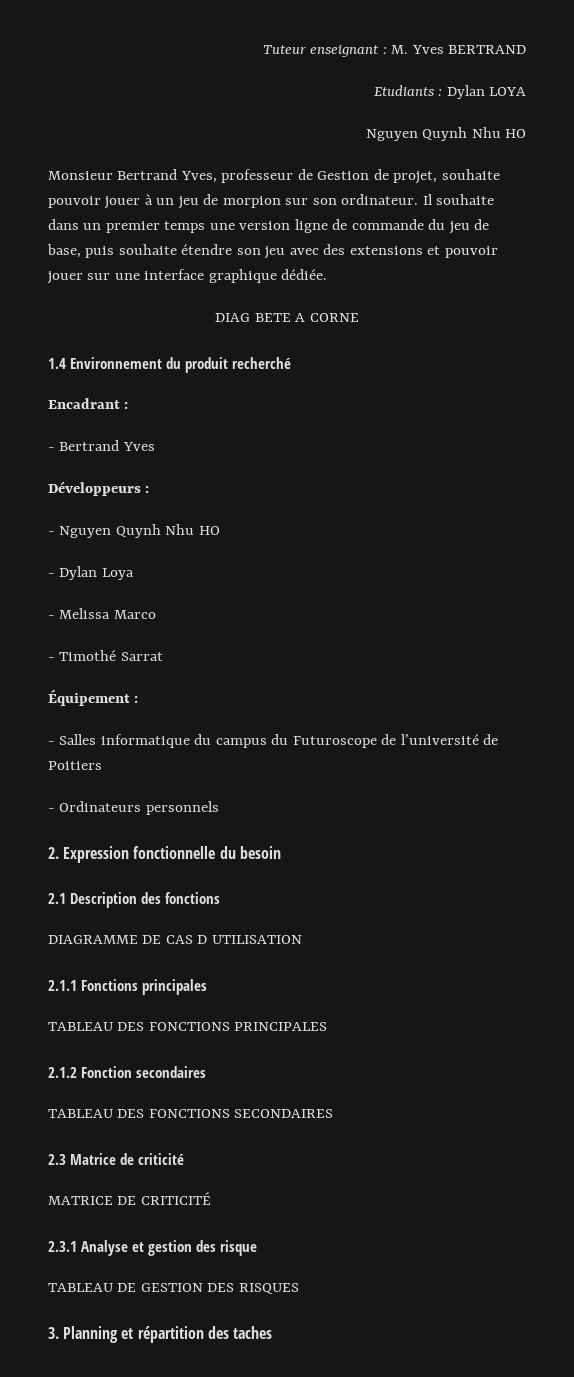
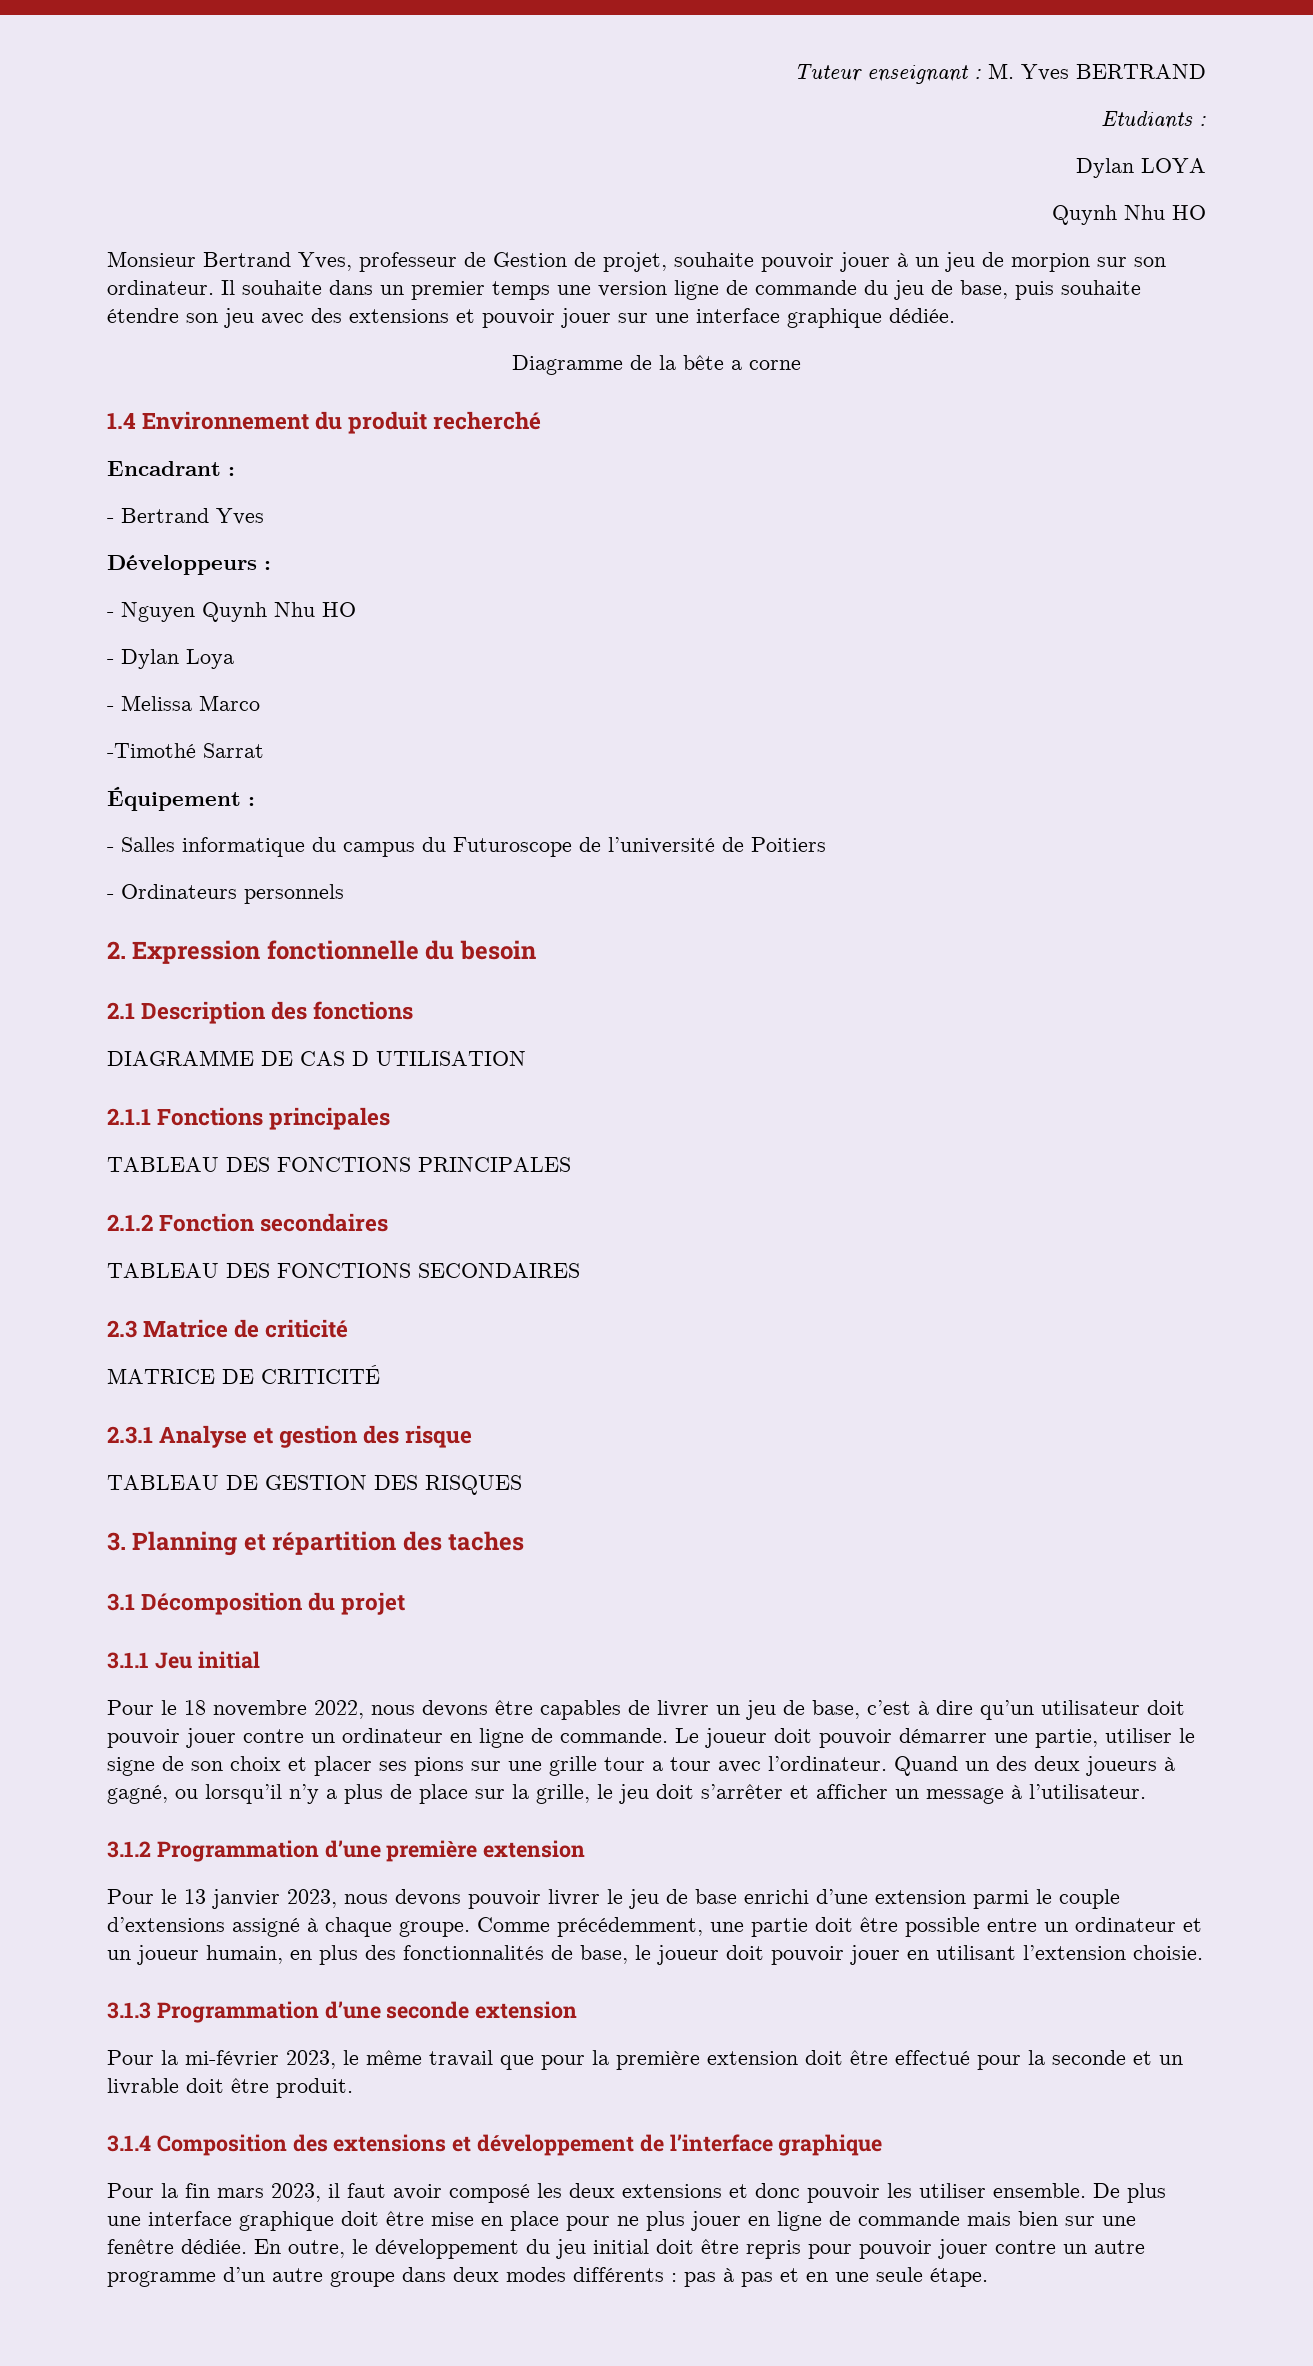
- Etudiants : Dylan LOYA
- Nguyen Quynh Nhu HO
+ Etudiants :
+ Dylan LOYA
+ Quynh Nhu HO
- DIAG BETE A CORNE
+ Diagramme de la bête a corne
- - Timothé Sarrat
+ -Timothé Sarrat
+ 3.1 Décomposition du projet
+ 3.1.1 Jeu initial
+ Pour le 18 novembre 2022, nous devons être capables de livrer un jeu de base, c’est à dire qu’un utilisateur doit pouvoir jouer contre un ordinateur en ligne de commande. Le joueur doit pouvoir démarrer une partie, utiliser le signe de son choix et placer ses pions sur une grille tour a tour avec l’ordinateur. Quand un des deux joueurs à gagné, ou lorsqu’il n’y a plus de place sur la grille, le jeu doit s’arrêter et afficher un message à l’utilisateur.
+ 3.1.2 Programmation d’une première extension
+ Pour le 13 janvier 2023, nous devons pouvoir livrer le jeu de base enrichi d’une extension parmi le couple d’extensions assigné à chaque groupe. Comme précédemment, une partie doit être possible entre un ordinateur et un joueur humain, en plus des fonctionnalités de base, le joueur doit pouvoir jouer en utilisant l’extension choisie.
+ 3.1.3 Programmation d’une seconde extension
+ Pour la mi-février 2023, le même travail que pour la première extension doit être effectué pour la seconde et un livrable doit être produit.
+ 3.1.4 Composition des extensions et développement de l’interface graphique
+ Pour la fin mars 2023, il faut avoir composé les deux extensions et donc pouvoir les utiliser ensemble. De plus une interface graphique doit être mise en place pour ne plus jouer en ligne de commande mais bien sur une fenêtre dédiée. En outre, le développement du jeu initial doit être repris pour pouvoir jouer contre un autre programme d’un autre groupe dans deux modes différents : pas à pas et en une seule étape.

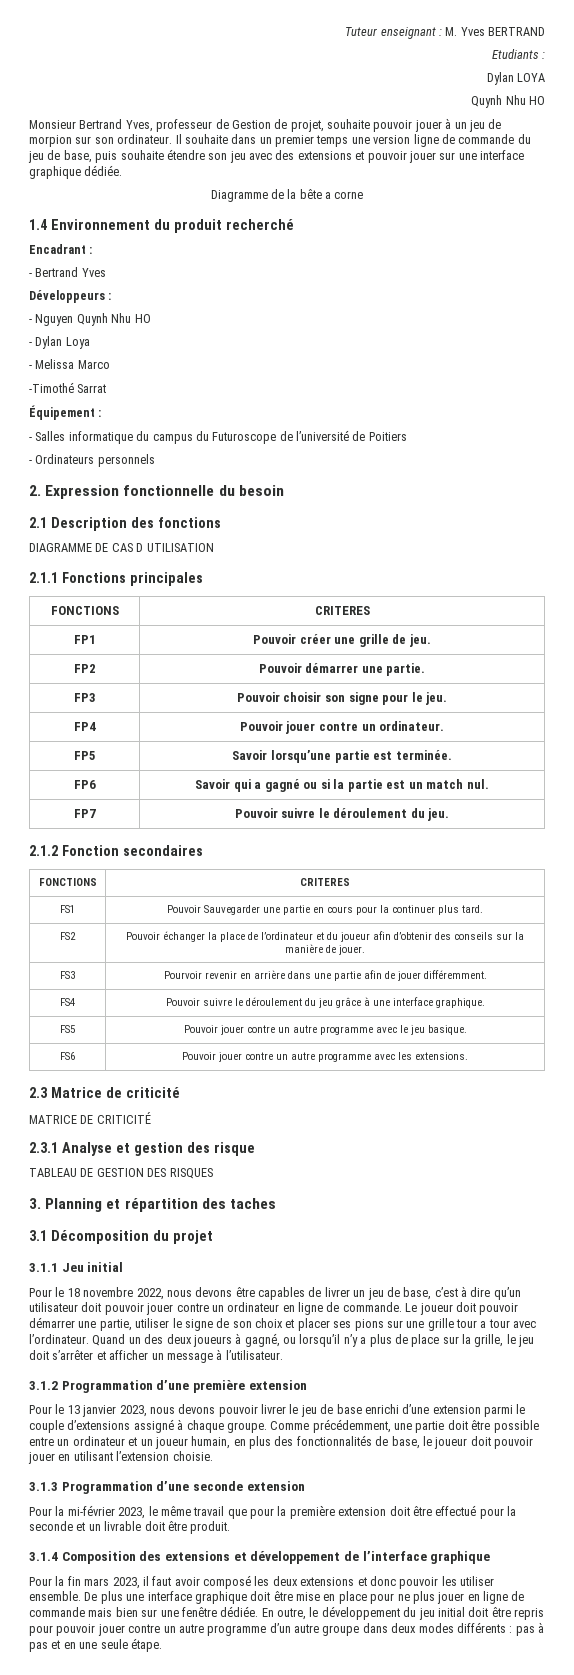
  2.1.1 Fonctions principales
- TABLEAU DES FONCTIONS PRINCIPALES
+ FONCTIONS | CRITERES
+ FP1 | Pouvoir créer une grille de jeu.
+ FP2 | Pouvoir démarrer une partie.
+ FP3 | Pouvoir choisir son signe pour le jeu.
+ FP4 | Pouvoir jouer contre un ordinateur.
+ FP5 | Savoir lorsqu’une partie est terminée.
+ FP6 | Savoir qui a gagné ou si la partie est un match nul.
+ FP7 | Pouvoir suivre le déroulement du jeu.
  2.1.2 Fonction secondaires
- TABLEAU DES FONCTIONS SECONDAIRES
+ FONCTIONS | CRITERES
+ FS1 | Pouvoir Sauvegarder une partie en cours pour la continuer plus tard.
+ FS2 | Pouvoir échanger la place de l’ordinateur et du joueur afin d’obtenir des conseils sur la manière de jouer.
+ FS3 | Pourvoir revenir en arrière dans une partie afin de jouer différemment.
+ FS4 | Pouvoir suivre le déroulement du jeu grâce à une interface graphique.
+ FS5 | Pouvoir jouer contre un autre programme avec le jeu basique.
+ FS6 | Pouvoir jouer contre un autre programme avec les extensions.

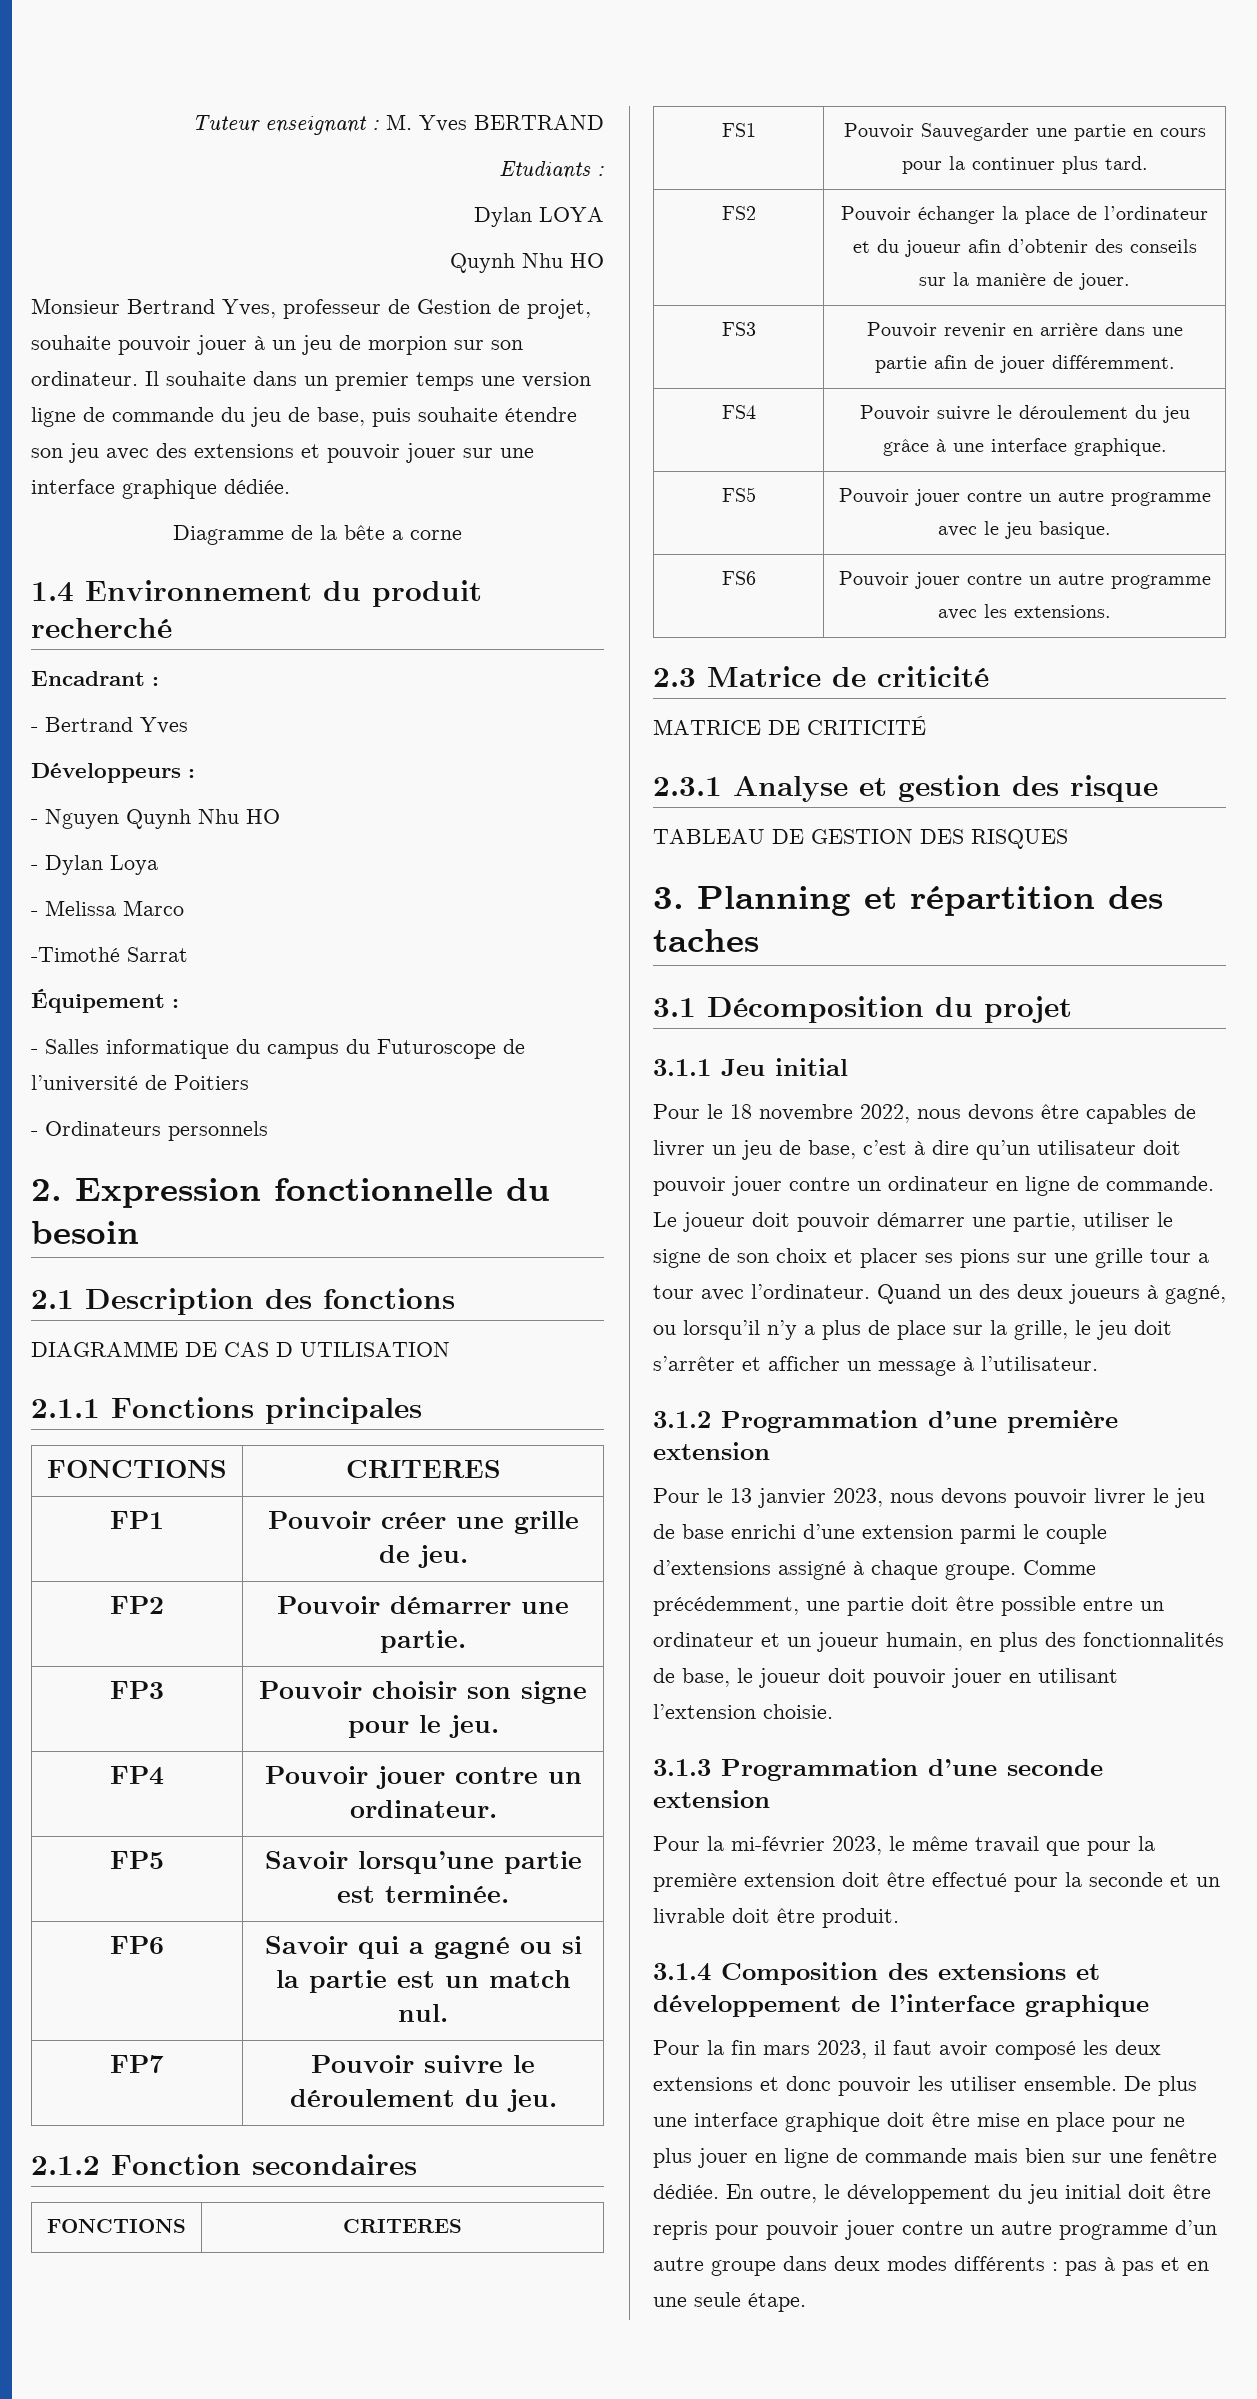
- FS3 | Pourvoir revenir en arrière dans une partie afin de jouer différemment.
+ FS3 | Pouvoir revenir en arrière dans une partie afin de jouer différemment.

